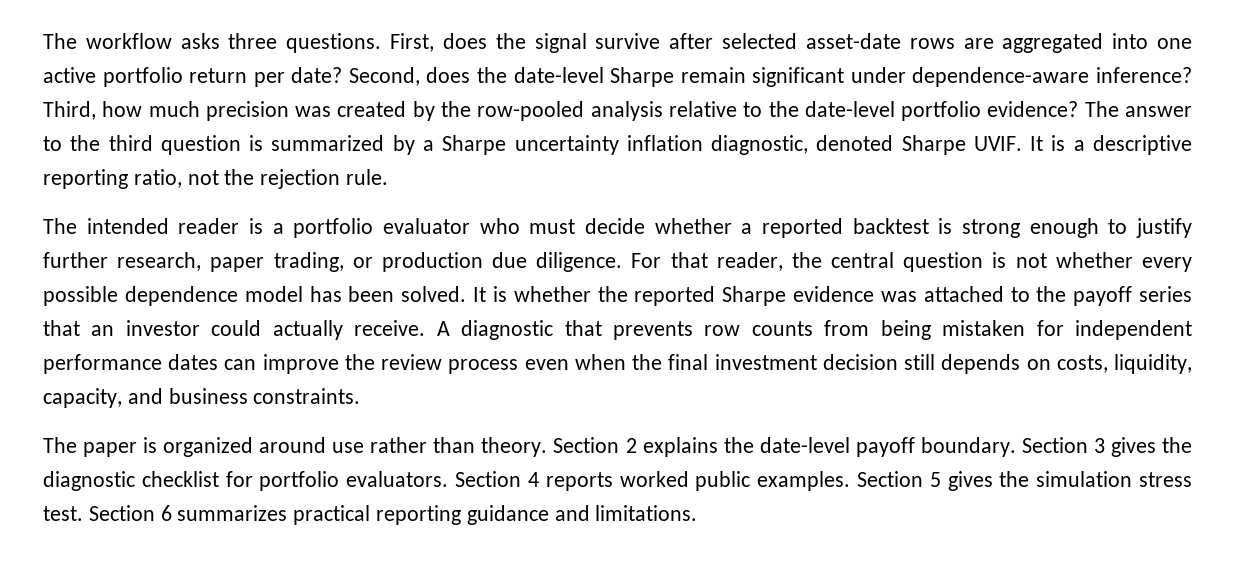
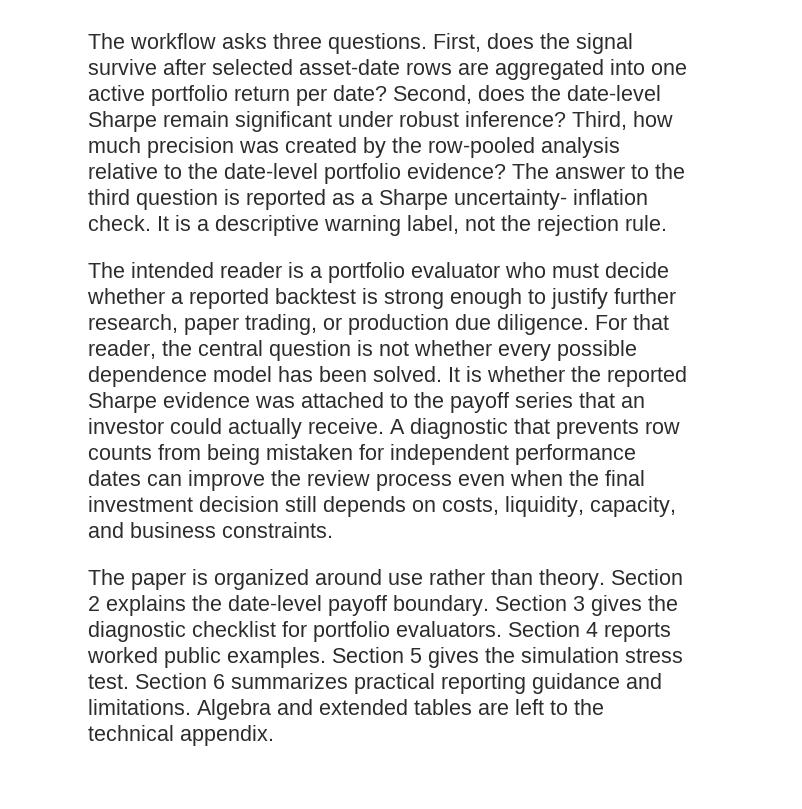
- Second, does the date-level Sharpe remain significant under dependence-aware inference?
+ Second, does the date-level Sharpe remain significant under robust inference?
- The answer to the third question is summarized by a Sharpe uncertainty inflation diagnostic, denoted Sharpe UVIF.
+ The answer to the third question is reported as a Sharpe uncertainty- inflation check.
- It is a descriptive reporting ratio, not the rejection rule.
+ It is a descriptive warning label, not the rejection rule.
+ Algebra and extended tables are left to the technical appendix.

